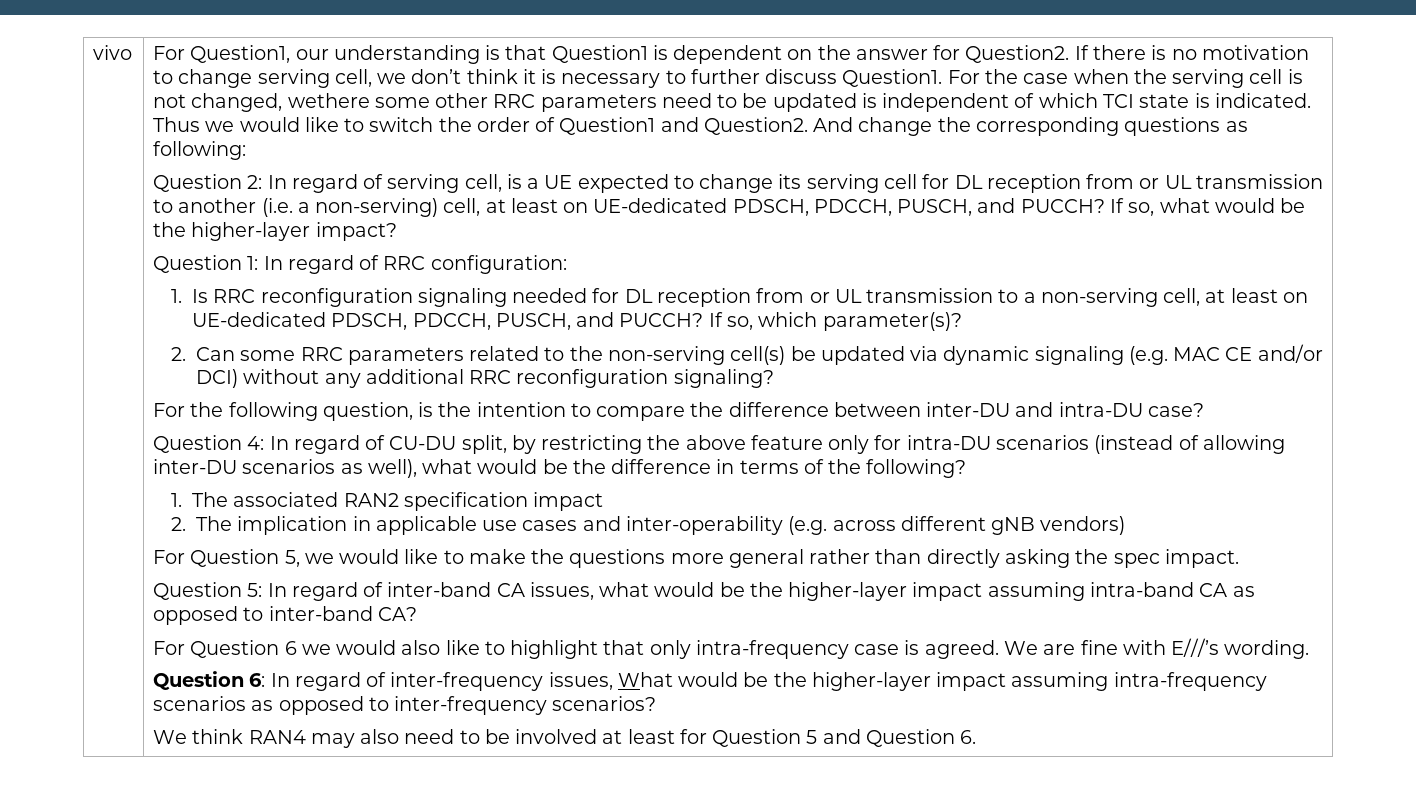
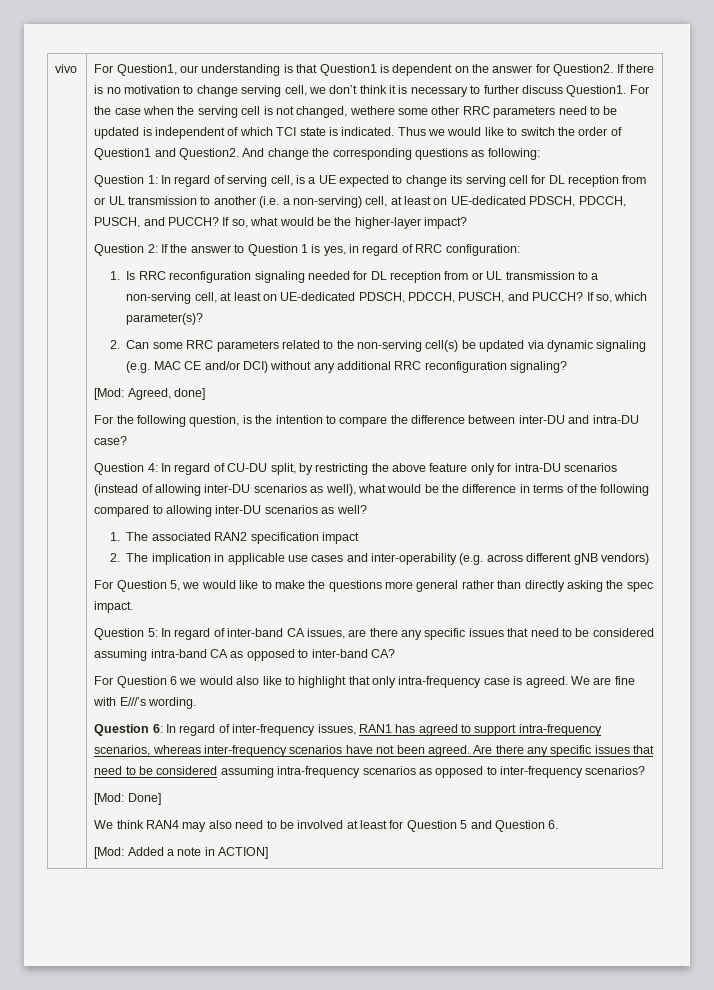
- Question 2: In regard of serving cell, is a UE expected to change its serving cell for DL reception from or UL transmission to another (i.e. a non-serving) cell, at least on UE-dedicated PDSCH, PDCCH, PUSCH, and PUCCH?
+ Question 1: In regard of serving cell, is a UE expected to change its serving cell for DL reception from or UL transmission to another (i.e. a non-serving) cell, at least on UE-dedicated PDSCH, PDCCH, PUSCH, and PUCCH?
- Question 1: In regard of RRC configuration:
+ Question 2: If the answer to Question 1 is yes, in regard of RRC configuration:
+ [Mod: Agreed, done]
- Question 4: In regard of CU-DU split, by restricting the above feature only for intra-DU scenarios (instead of allowing inter-DU scenarios as well), what would be the difference in terms of the following?
+ Question 4: In regard of CU-DU split, by restricting the above feature only for intra-DU scenarios (instead of allowing inter-DU scenarios as well), what would be the difference in terms of the following compared to allowing inter-DU scenarios as well?
- Question 5: In regard of inter-band CA issues, what would be the higher-layer impact assuming intra-band CA as opposed to inter-band CA?
+ Question 5: In regard of inter-band CA issues, are there any specific issues that need to be considered assuming intra-band CA as opposed to inter-band CA?
- Question 6: In regard of inter-frequency issues, What would be the higher-layer impact assuming intra-frequency scenarios as opposed to inter-frequency scenarios?
+ Question 6: In regard of inter-frequency issues, RAN1 has agreed to support intra-frequency scenarios, whereas inter-frequency scenarios have not been agreed. Are there any specific issues that need to be considered assuming intra-frequency scenarios as opposed to inter-frequency scenarios?
+ [Mod: Done]
+ [Mod: Added a note in ACTION]

